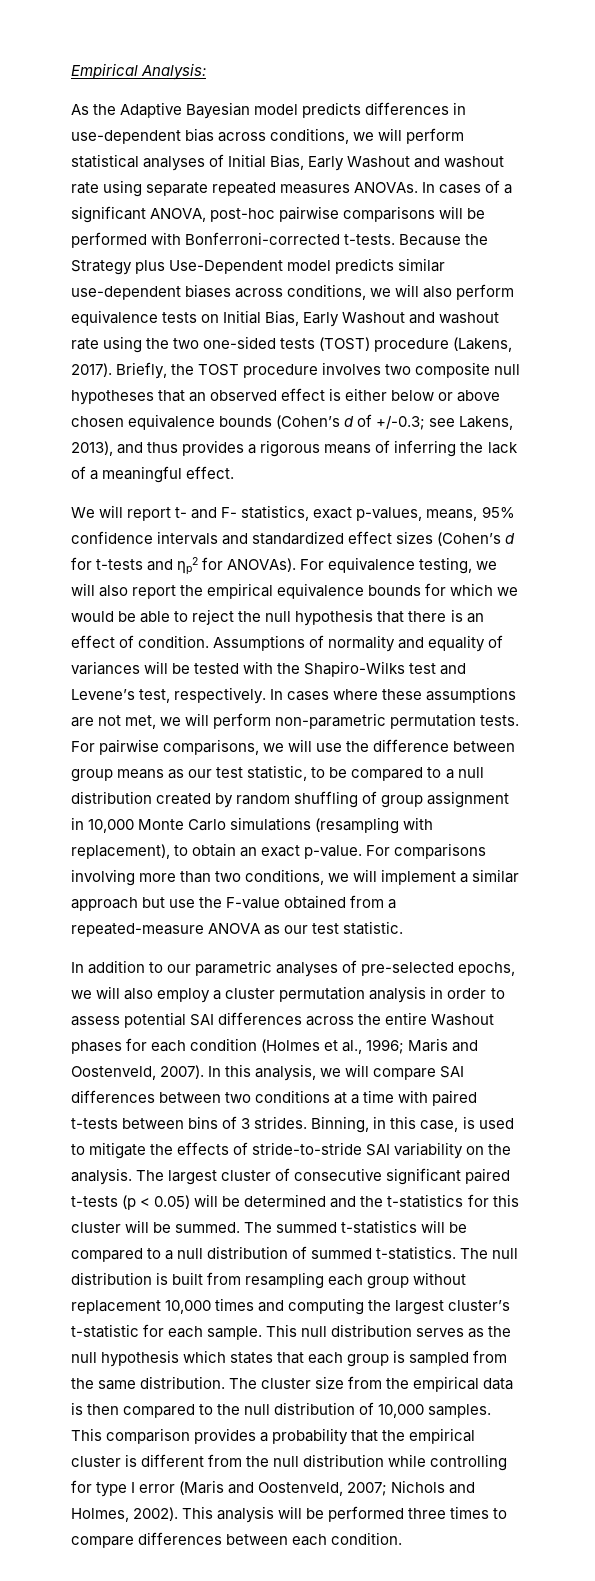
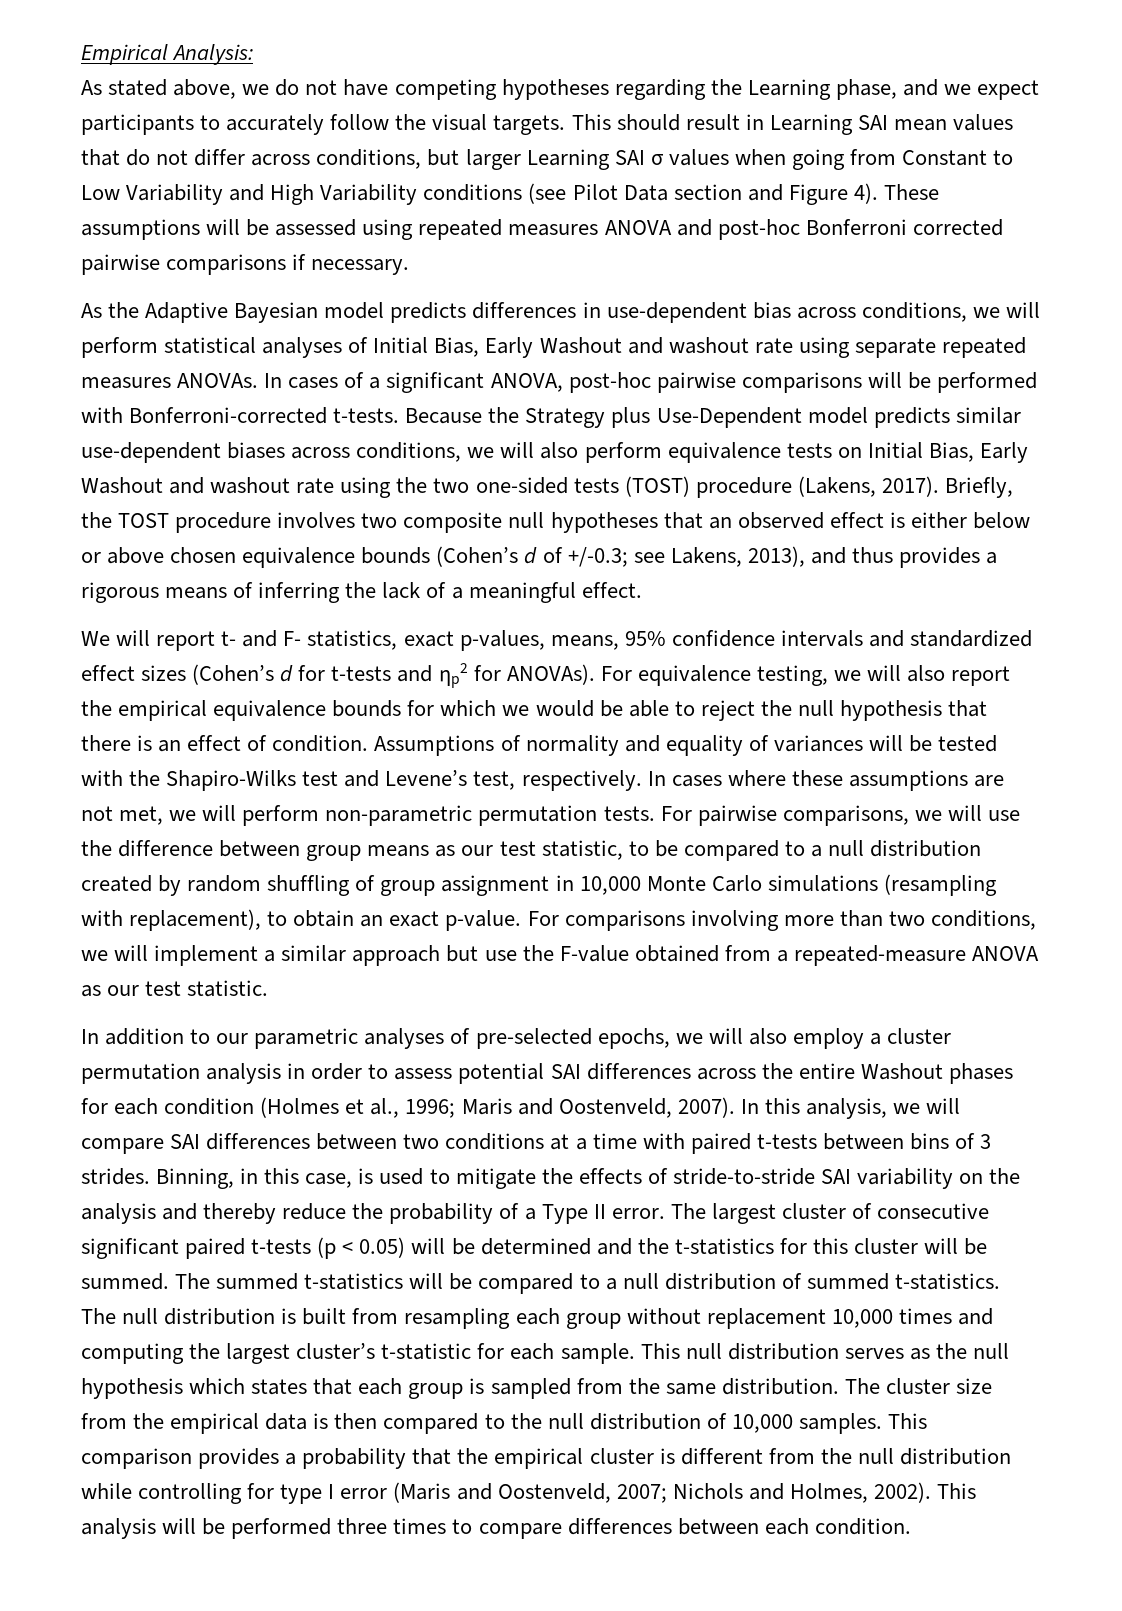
+ As stated above, we do not have competing hypotheses regarding the Learning phase, and we expect participants to accurately follow the visual targets. This should result in Learning SAI mean values that do not differ across conditions, but larger Learning SAI σ values when going from Constant to Low Variability and High Variability conditions (see Pilot Data section and Figure 4). These assumptions will be assessed using repeated measures ANOVA and post-hoc Bonferroni corrected pairwise comparisons if necessary.
- Binning, in this case, is used to mitigate the effects of stride-to-stride SAI variability on the analysis.
+ Binning, in this case, is used to mitigate the effects of stride-to-stride SAI variability on the analysis and thereby reduce the probability of a Type II error.

